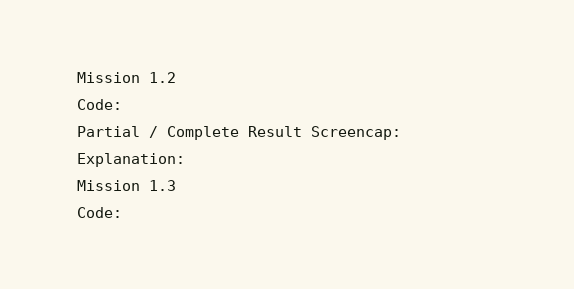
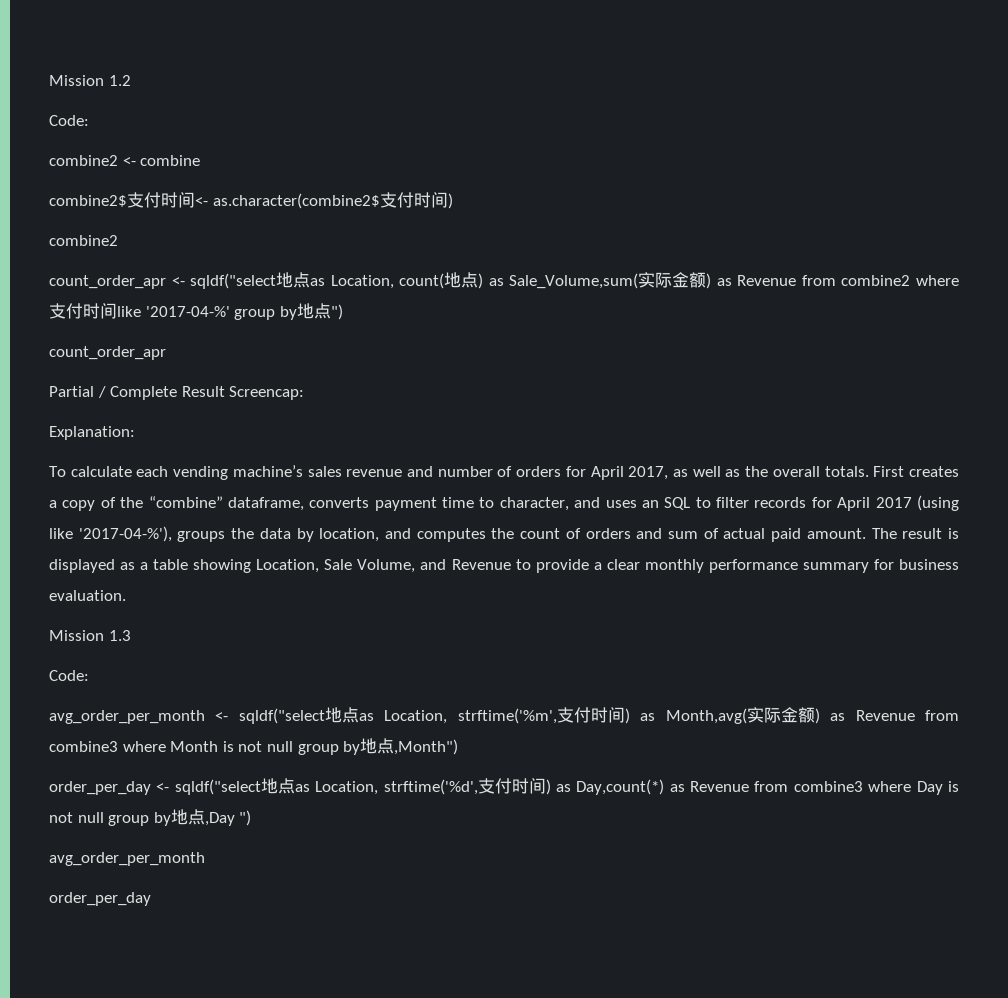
+ combine2 <- combine
+ combine2$支付时间<- as.character(combine2$支付时间)
+ combine2
+ count_order_apr <- sqldf("select地点as Location, count(地点) as Sale_Volume,sum(实际金额) as Revenue from combine2 where支付时间like '2017-04-%' group by地点")
+ count_order_apr
+ To calculate each vending machine’s sales revenue and number of orders for April 2017, as well as the overall totals. First creates a copy of the “combine” dataframe, converts payment time to character, and uses an SQL to filter records for April 2017 (using like '2017-04-%'), groups the data by location, and computes the count of orders and sum of actual paid amount. The result is displayed as a table showing Location, Sale Volume, and Revenue to provide a clear monthly performance summary for business evaluation.
  Mission 1.3
  Code:
+ avg_order_per_month <- sqldf("select地点as Location, strftime('%m',支付时间) as Month,avg(实际金额) as Revenue from combine3 where Month is not null group by地点,Month")
+ order_per_day <- sqldf("select地点as Location, strftime('%d',支付时间) as Day,count(*) as Revenue from combine3 where Day is not null group by地点,Day ")
+ avg_order_per_month
+ order_per_day

